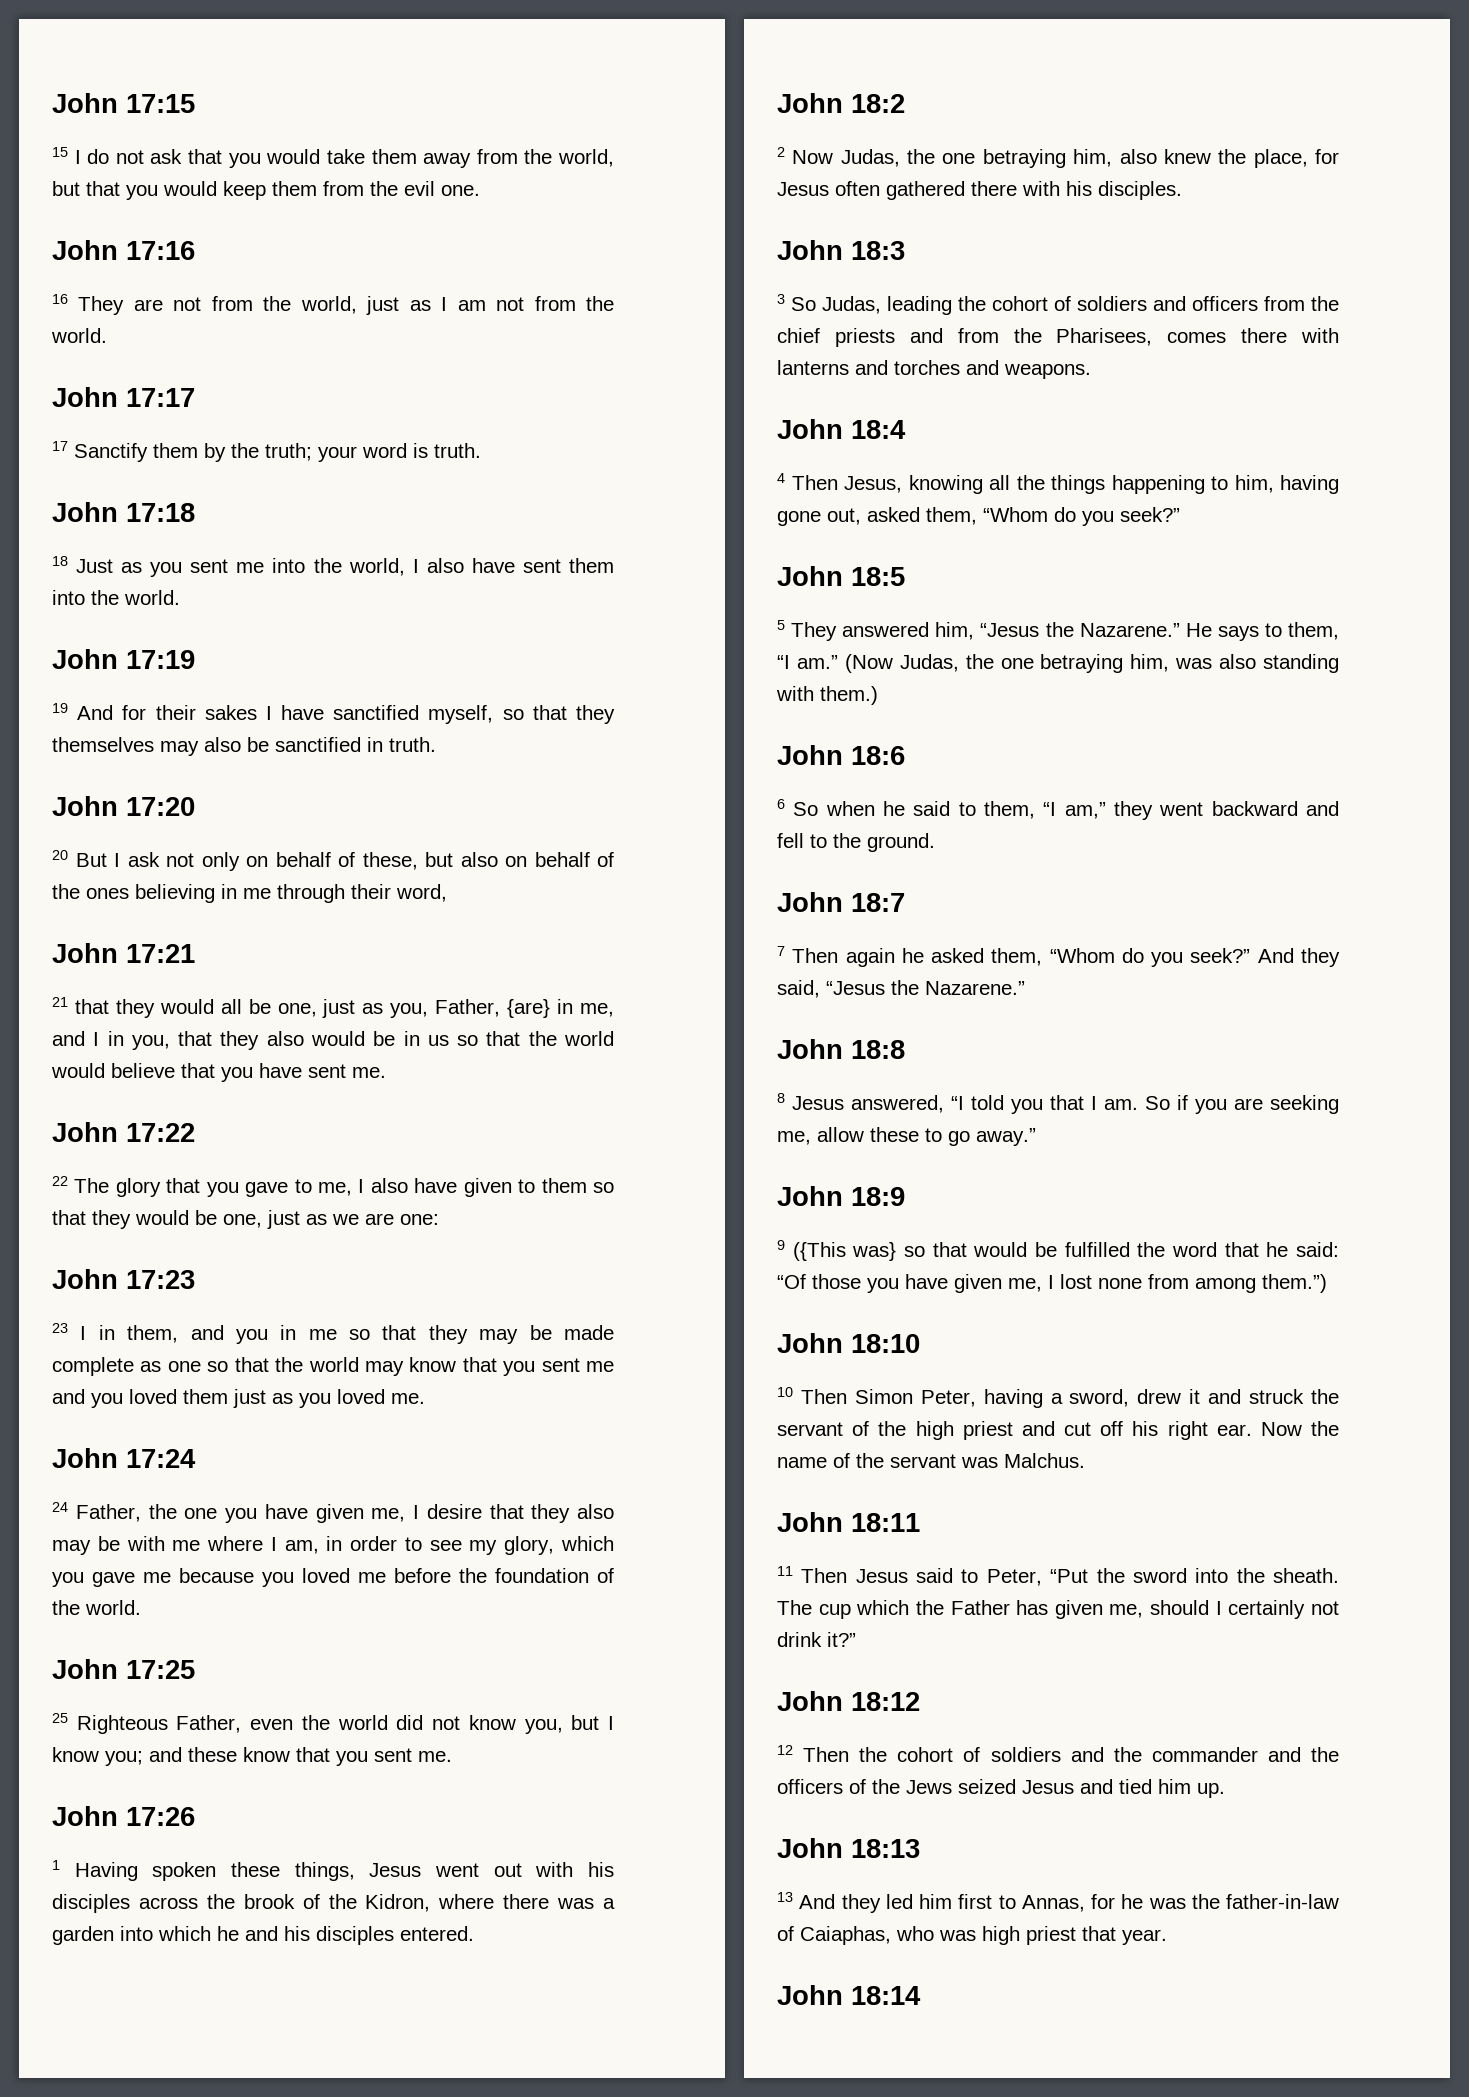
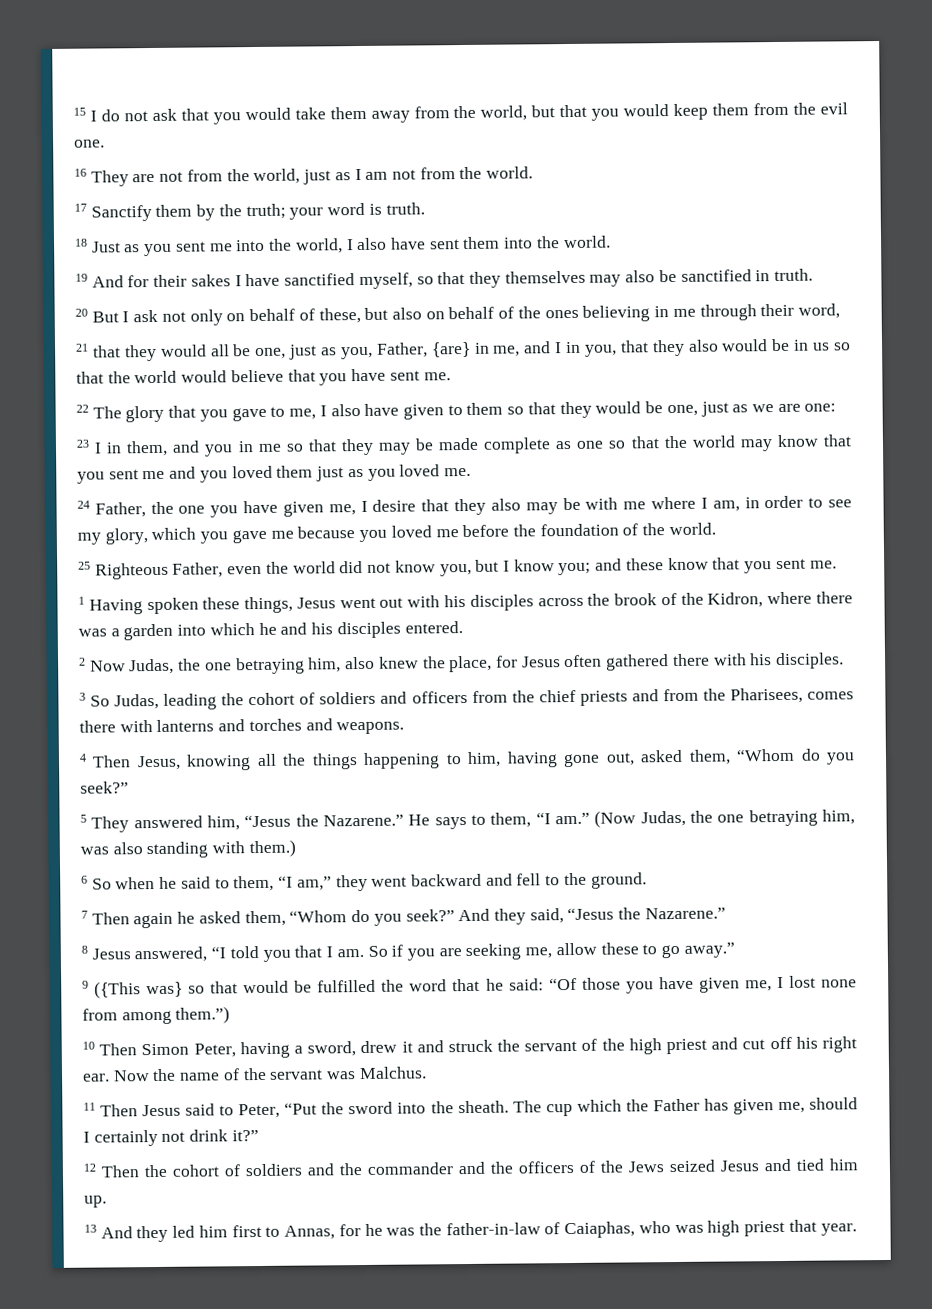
- John 17:15
- John 17:16
- John 17:17
- John 17:18
- John 17:19
- John 17:20
- John 17:21
- John 17:22
- John 17:23
- John 17:24
- John 17:25
- John 17:26
- John 18:2
- John 18:3
- John 18:4
- John 18:5
- John 18:6
- John 18:7
- John 18:8
- John 18:9
- John 18:10
- John 18:11
- John 18:12
- John 18:13
- John 18:14

